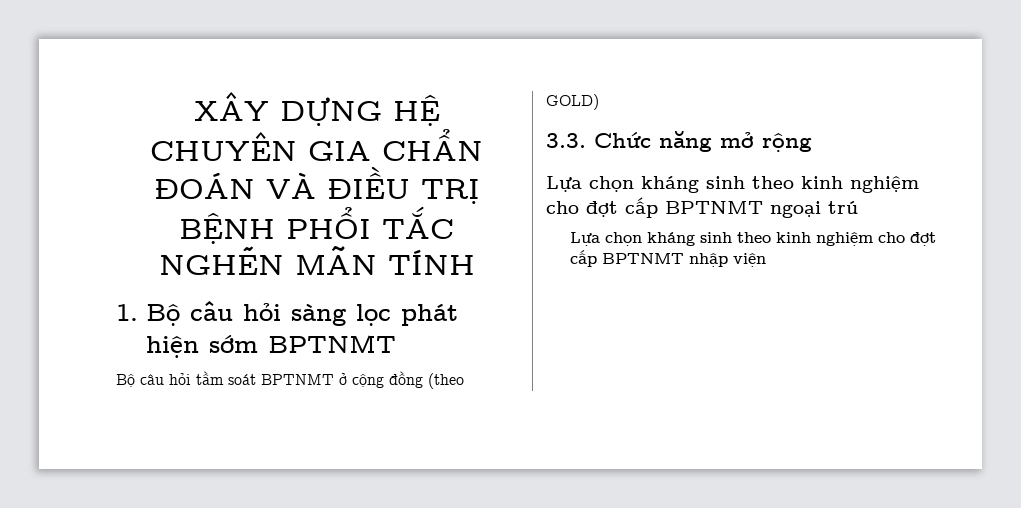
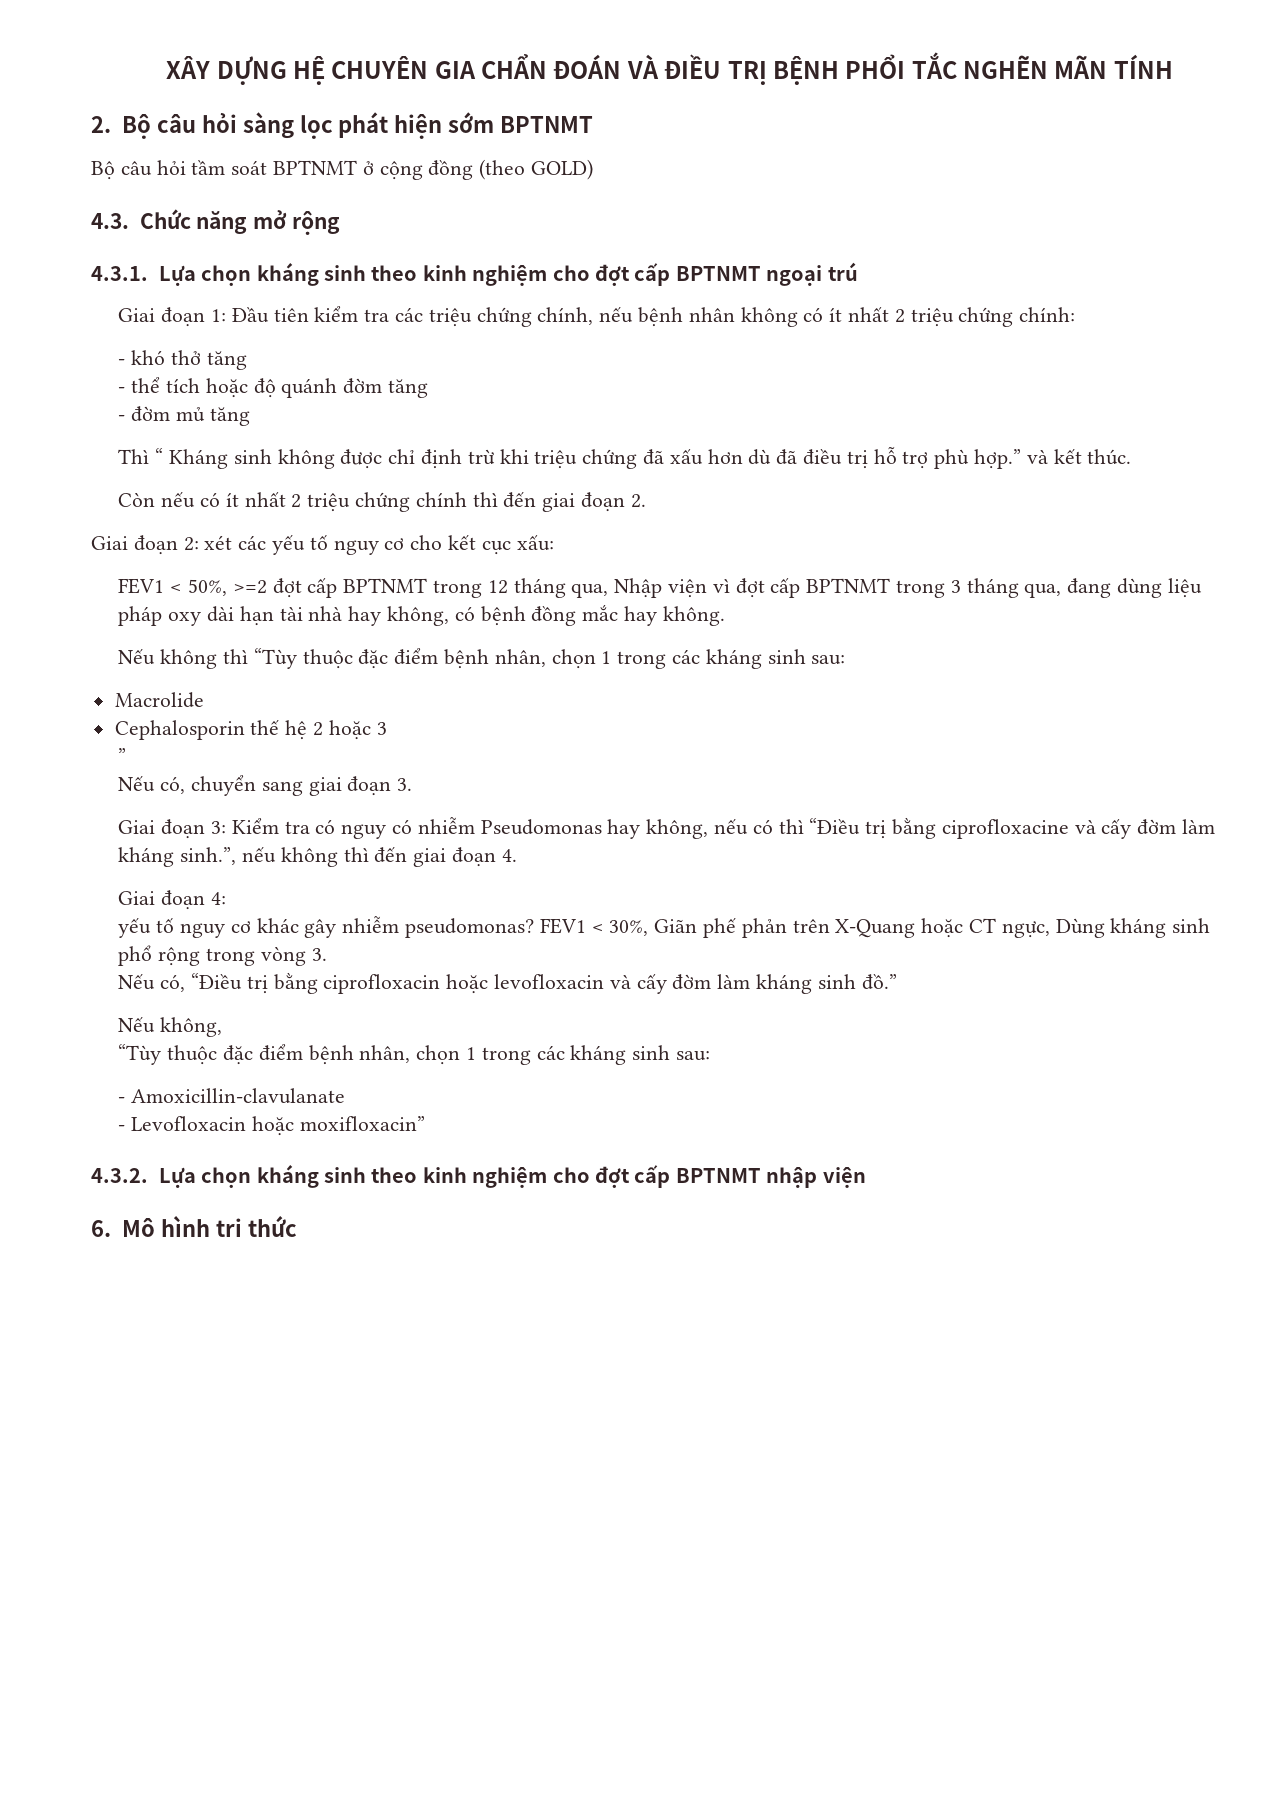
- 1. Bộ câu hỏi sàng lọc phát hiện sớm BPTNMT
+ 2. Bộ câu hỏi sàng lọc phát hiện sớm BPTNMT
- 3.3. Chức năng mở rộng
+ 4.3. Chức năng mở rộng
- Lựa chọn kháng sinh theo kinh nghiệm cho đợt cấp BPTNMT ngoại trú
+ 4.3.1. Lựa chọn kháng sinh theo kinh nghiệm cho đợt cấp BPTNMT ngoại trú
- Lựa chọn kháng sinh theo kinh nghiệm cho đợt cấp BPTNMT nhập viện
+ Giai đoạn 1: Đầu tiên kiểm tra các triệu chứng chính, nếu bệnh nhân không có ít nhất 2 triệu chứng chính:
+ - khó thở tăng
+ - thể tích hoặc độ quánh đờm tăng
+ - đờm mủ tăng
+ Thì “ Kháng sinh không được chỉ định trừ khi triệu chứng đã xấu hơn dù đã điều trị hỗ trợ phù hợp.” và kết thúc.
+ Còn nếu có ít nhất 2 triệu chứng chính thì đến giai đoạn 2.
+ Giai đoạn 2: xét các yếu tố nguy cơ cho kết cục xấu:
+ FEV1 < 50%, >=2 đợt cấp BPTNMT trong 12 tháng qua, Nhập viện vì đợt cấp BPTNMT trong 3 tháng qua, đang dùng liệu pháp oxy dài hạn tài nhà hay không, có bệnh đồng mắc hay không.
+ Nếu không thì “Tùy thuộc đặc điểm bệnh nhân, chọn 1 trong các kháng sinh sau:
+ Macrolide
+ Cephalosporin thế hệ 2 hoặc 3
+ ”
+ Nếu có, chuyển sang giai đoạn 3.
+ Giai đoạn 3: Kiểm tra có nguy có nhiễm Pseudomonas hay không, nếu có thì “Điều trị bằng ciprofloxacine và cấy đờm làm kháng sinh.”, nếu không thì đến giai đoạn 4.
+ Giai đoạn 4:
+ yếu tố nguy cơ khác gây nhiễm pseudomonas? FEV1 < 30%, Giãn phế phản trên X-Quang hoặc CT ngực, Dùng kháng sinh phổ rộng trong vòng 3.
+ Nếu có, “Điều trị bằng ciprofloxacin hoặc levofloxacin và cấy đờm làm kháng sinh đồ.”
+ Nếu không,
+ “Tùy thuộc đặc điểm bệnh nhân, chọn 1 trong các kháng sinh sau:
+ - Amoxicillin-clavulanate
+ - Levofloxacin hoặc moxifloxacin”
+ 4.3.2. Lựa chọn kháng sinh theo kinh nghiệm cho đợt cấp BPTNMT nhập viện
+ 6. Mô hình tri thức

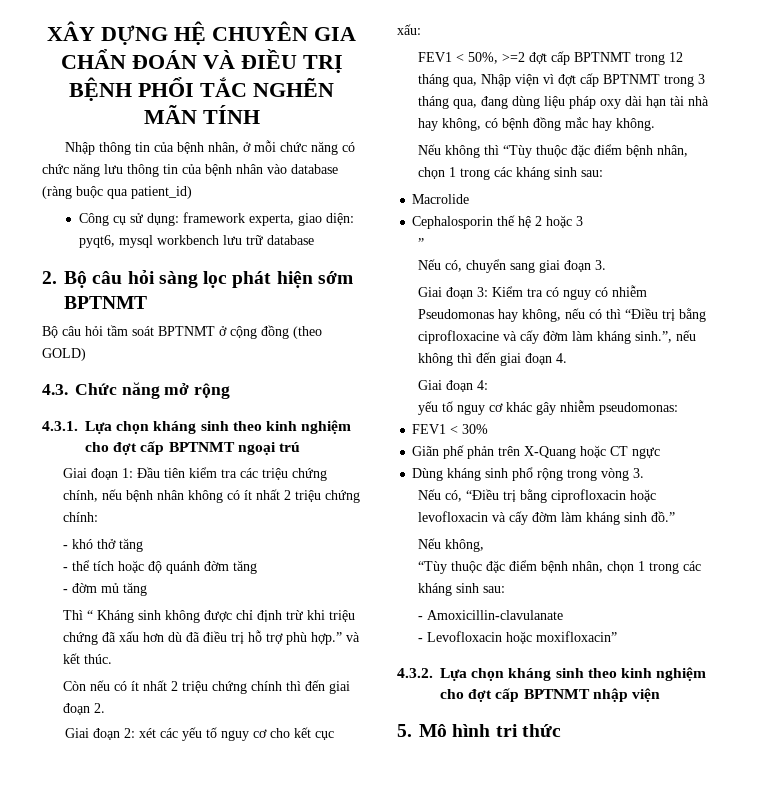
+ Nhập thông tin của bệnh nhân, ở mỗi chức năng có chức năng lưu thông tin của bệnh nhân vào database (ràng buộc qua patient_id)
+ Công cụ sử dụng: framework experta, giao diện: pyqt6, mysql workbench lưu trữ database
- yếu tố nguy cơ khác gây nhiễm pseudomonas? FEV1 < 30%, Giãn phế phản trên X-Quang hoặc CT ngực, Dùng kháng sinh phổ rộng trong vòng 3.
+ yếu tố nguy cơ khác gây nhiễm pseudomonas:
+ FEV1 < 30%
+ Giãn phế phản trên X-Quang hoặc CT ngực
+ Dùng kháng sinh phổ rộng trong vòng 3.
- 6. Mô hình tri thức
+ 5. Mô hình tri thức

